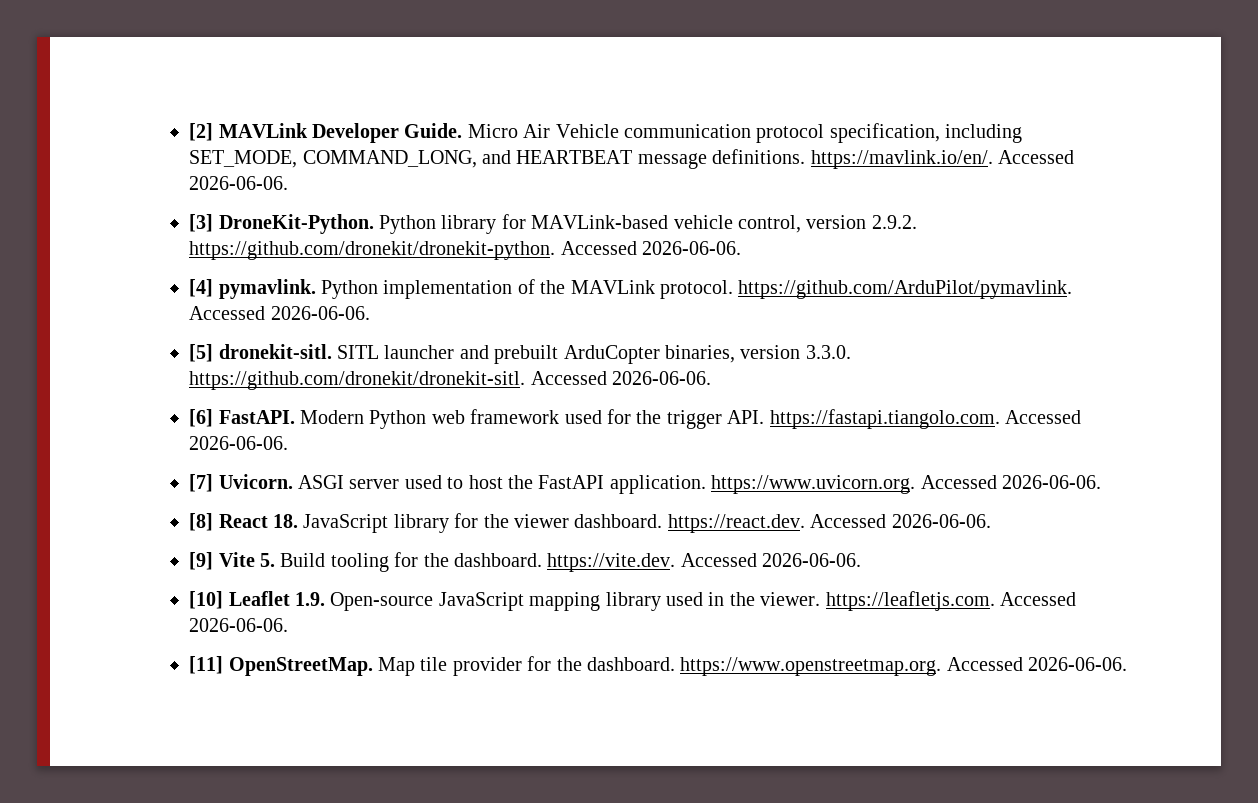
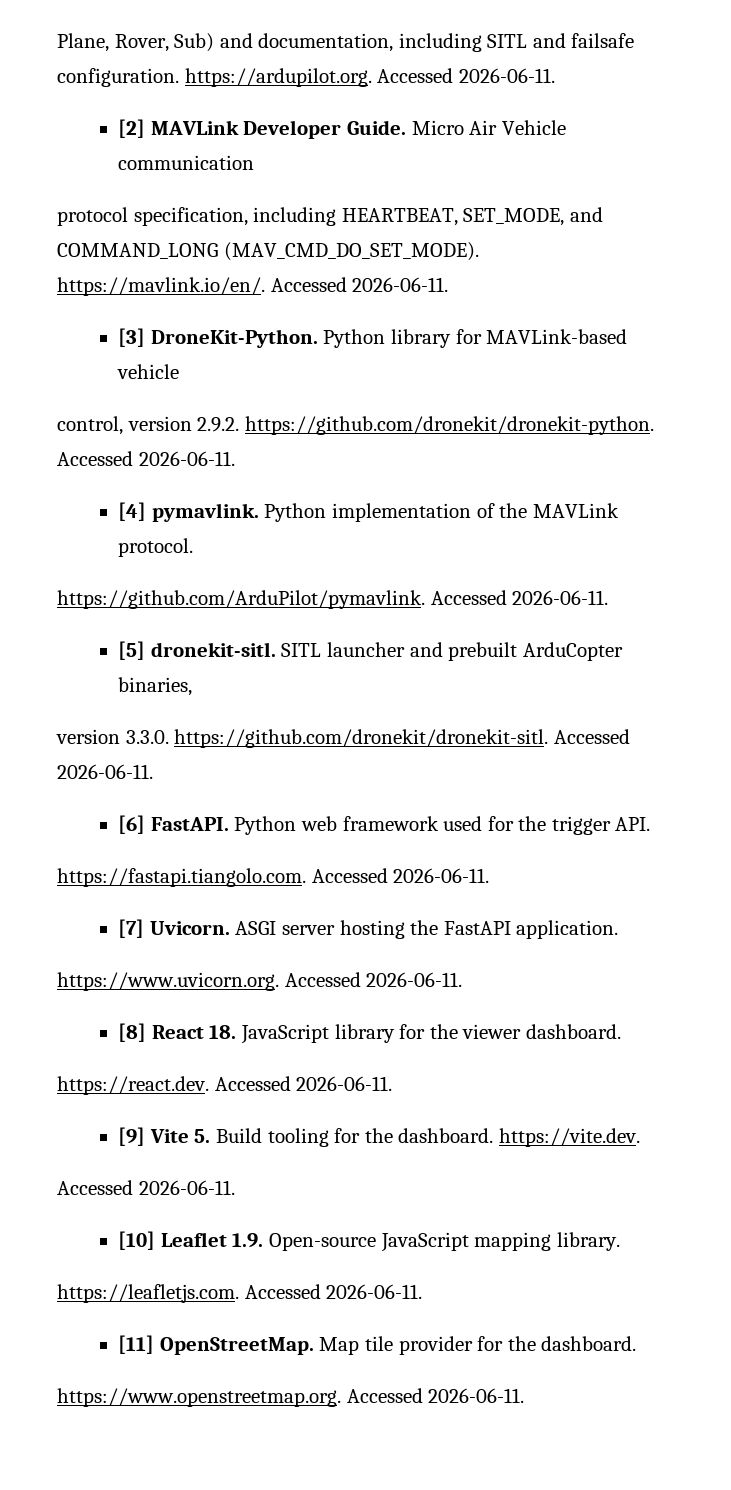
+ Plane, Rover, Sub) and documentation, including SITL and failsafe configuration. https://ardupilot.org. Accessed 2026-06-11.
- Micro Air Vehicle communication protocol specification, including SET_MODE, COMMAND_LONG, and HEARTBEAT message definitions. https://mavlink.io/en/. Accessed 2026-06-06.
+ Micro Air Vehicle communication
+ protocol specification, including HEARTBEAT, SET_MODE, and COMMAND_LONG (MAV_CMD_DO_SET_MODE). https://mavlink.io/en/. Accessed 2026-06-11.
- Python library for MAVLink-based vehicle control, version 2.9.2. https://github.com/dronekit/dronekit-python. Accessed 2026-06-06.
+ Python library for MAVLink-based vehicle
+ control, version 2.9.2. https://github.com/dronekit/dronekit-python. Accessed 2026-06-11.
- Python implementation of the MAVLink protocol. https://github.com/ArduPilot/pymavlink. Accessed 2026-06-06.
+ Python implementation of the MAVLink protocol.
+ https://github.com/ArduPilot/pymavlink. Accessed 2026-06-11.
- SITL launcher and prebuilt ArduCopter binaries, version 3.3.0. https://github.com/dronekit/dronekit-sitl. Accessed 2026-06-06.
+ SITL launcher and prebuilt ArduCopter binaries,
+ version 3.3.0. https://github.com/dronekit/dronekit-sitl. Accessed 2026-06-11.
- Modern Python web framework used for the trigger API. https://fastapi.tiangolo.com. Accessed 2026-06-06.
+ Python web framework used for the trigger API.
+ https://fastapi.tiangolo.com. Accessed 2026-06-11.
- ASGI server used to host the FastAPI application. https://www.uvicorn.org. Accessed 2026-06-06.
+ ASGI server hosting the FastAPI application.
+ https://www.uvicorn.org. Accessed 2026-06-11.
- [8] React 18. JavaScript library for the viewer dashboard. https://react.dev. Accessed 2026-06-06.
+ [8] React 18. JavaScript library for the viewer dashboard.
+ https://react.dev. Accessed 2026-06-11.
- [9] Vite 5. Build tooling for the dashboard. https://vite.dev. Accessed 2026-06-06.
+ [9] Vite 5. Build tooling for the dashboard. https://vite.dev.
+ Accessed 2026-06-11.
- [10] Leaflet 1.9. Open-source JavaScript mapping library used in the viewer. https://leafletjs.com. Accessed 2026-06-06.
+ [10] Leaflet 1.9. Open-source JavaScript mapping library.
+ https://leafletjs.com. Accessed 2026-06-11.
- Map tile provider for the dashboard. https://www.openstreetmap.org. Accessed 2026-06-06.
+ Map tile provider for the dashboard.
+ https://www.openstreetmap.org. Accessed 2026-06-11.

